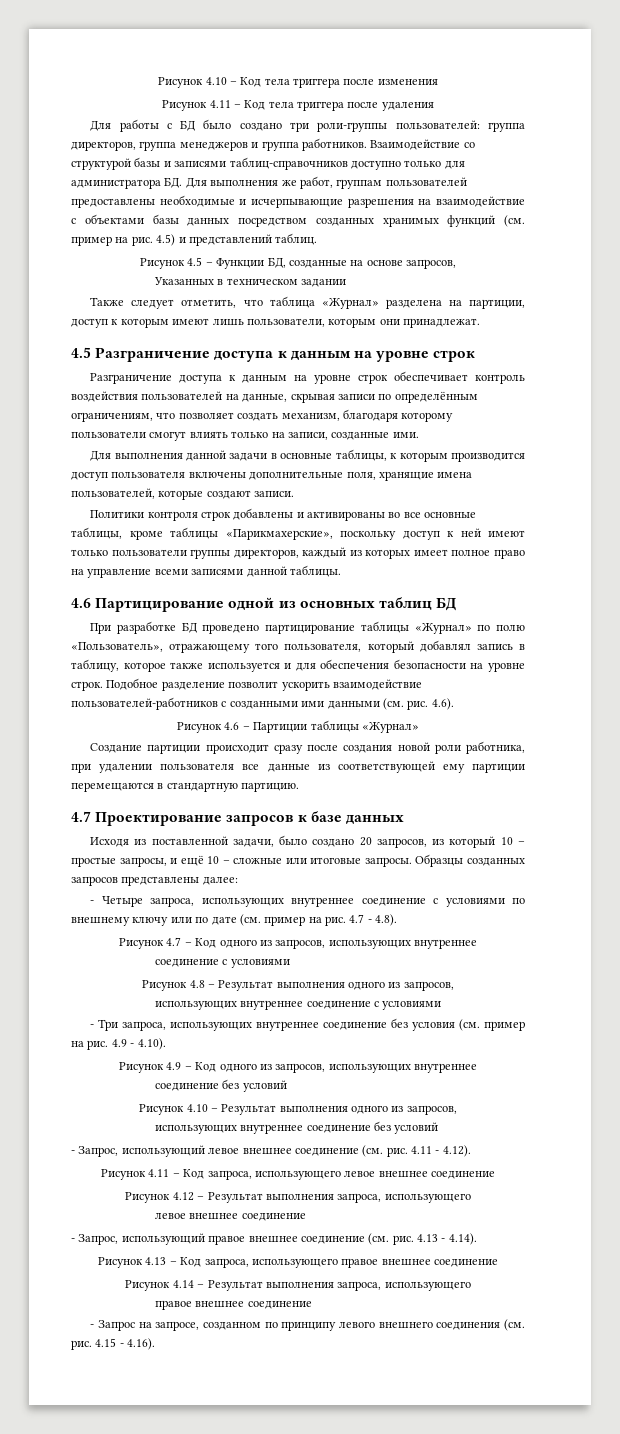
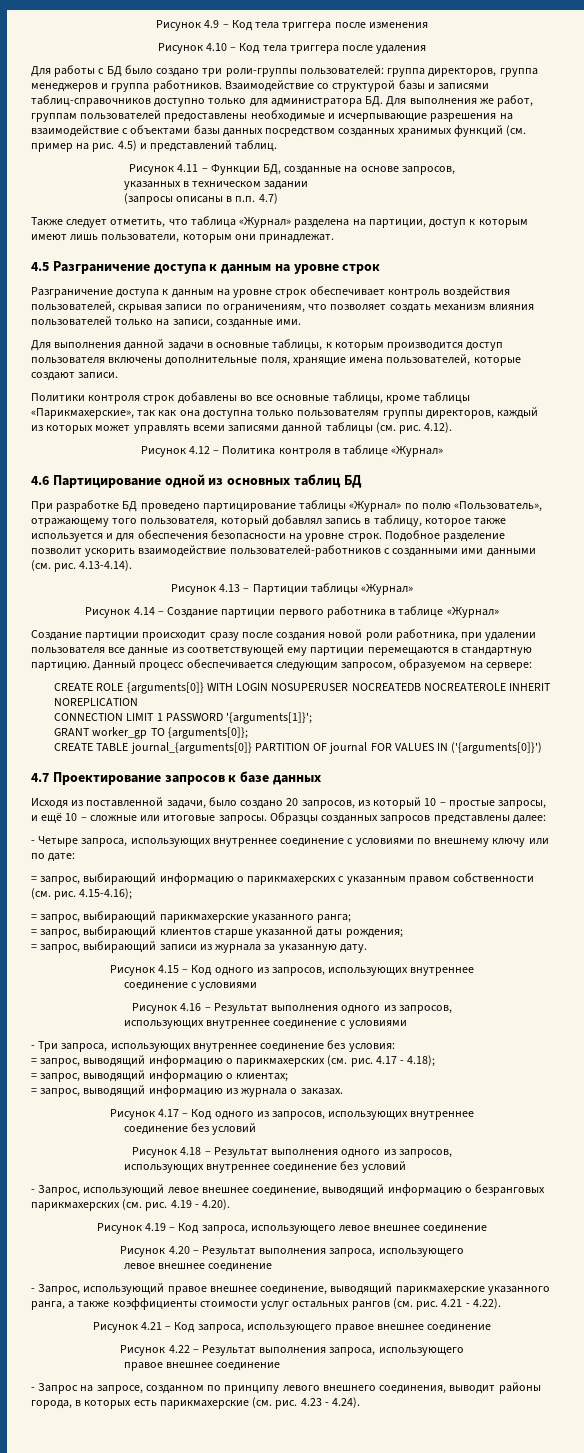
- Рисунок 4.10 – Код тела триггера после изменения
+ Рисунок 4.9 – Код тела триггера после изменения
- Рисунок 4.11 – Код тела триггера после удаления
+ Рисунок 4.10 – Код тела триггера после удаления
- Рисунок 4.5 – Функции БД, созданные на основе запросов,
+ Рисунок 4.11 – Функции БД, созданные на основе запросов,
- Указанных в техническом задании
+ указанных в техническом задании
+ (запросы описаны в п.п. 4.7)
- Разграничение доступа к данным на уровне строк обеспечивает контроль воздействия пользователей на данные, скрывая записи по определённым ограничениям, что позволяет создать механизм, благодаря которому пользователи смогут влиять только на записи, созданные ими.
+ Разграничение доступа к данным на уровне строк обеспечивает контроль воздействия пользователей, скрывая записи по ограничениям, что позволяет создать механизм влияния пользователей только на записи, созданные ими.
- Политики контроля строк добавлены и активированы во все основные таблицы, кроме таблицы «Парикмахерские», поскольку доступ к ней имеют только пользователи группы директоров, каждый из которых имеет полное право на управление всеми записями данной таблицы.
+ Политики контроля строк добавлены во все основные таблицы, кроме таблицы «Парикмахерские», так как она доступна только пользователям группы директоров, каждый из которых может управлять всеми записями данной таблицы (см. рис. 4.12).
+ Рисунок 4.12 – Политика контроля в таблице «Журнал»
- 4.6).
- Рисунок 4.6 – Партиции таблицы «Журнал»
+ 4.13-4.14).
+ Рисунок 4.13 – Партиции таблицы «Журнал»
+ Рисунок 4.14 – Создание партиции первого работника в таблице «Журнал»
+ Данный процесс обеспечивается следующим запросом, образуемом на сервере:
+ CREATE ROLE {arguments[0]} WITH LOGIN NOSUPERUSER NOCREATEDB NOCREATEROLE INHERIT NOREPLICATION
+ CONNECTION LIMIT 1 PASSWORD '{arguments[1]}';
+ GRANT worker_gp TO {arguments[0]};
+ CREATE TABLE journal_{arguments[0]} PARTITION OF journal FOR VALUES IN ('{arguments[0]}')
- - Четыре запроса, использующих внутреннее соединение с условиями по внешнему ключу или по дате (см. пример на рис. 4.7 - 4.8).
- Рисунок 4.7 – Код одного из запросов, использующих внутреннее
+ - Четыре запроса, использующих внутреннее соединение с условиями по внешнему ключу или по дате:
+ = запрос, выбирающий информацию о парикмахерских с указанным правом собственности (см. рис. 4.15-4.16);
+ = запрос, выбирающий парикмахерские указанного ранга;
+ = запрос, выбирающий клиентов старше указанной даты рождения;
+ = запрос, выбирающий записи из журнала за указанную дату.
+ Рисунок 4.15 – Код одного из запросов, использующих внутреннее
- Рисунок 4.8 – Результат выполнения одного из запросов,
+ Рисунок 4.16 – Результат выполнения одного из запросов,
- - Три запроса, использующих внутреннее соединение без условия (см. пример на рис. 4.9 - 4.10).
- Рисунок 4.9 – Код одного из запросов, использующих внутреннее
+ - Три запроса, использующих внутреннее соединение без условия:
+ = запрос, выводящий информацию о парикмахерских (см. рис. 4.17 - 4.18);
+ = запрос, выводящий информацию о клиентах;
+ = запрос, выводящий информацию из журнала о заказах.
+ Рисунок 4.17 – Код одного из запросов, использующих внутреннее
- Рисунок 4.10 – Результат выполнения одного из запросов,
+ Рисунок 4.18 – Результат выполнения одного из запросов,
- - Запрос, использующий левое внешнее соединение (см. рис. 4.11 - 4.12).
- Рисунок 4.11 – Код запроса, использующего левое внешнее соединение
+ - Запрос, использующий левое внешнее соединение, выводящий информацию о безранговых парикмахерских (см. рис. 4.19 - 4.20).
+ Рисунок 4.19 – Код запроса, использующего левое внешнее соединение
- Рисунок 4.12 – Результат выполнения запроса, использующего
+ Рисунок 4.20 – Результат выполнения запроса, использующего
- - Запрос, использующий правое внешнее соединение (см. рис. 4.13 - 4.14).
- Рисунок 4.13 – Код запроса, использующего правое внешнее соединение
+ - Запрос, использующий правое внешнее соединение, выводящий парикмахерские указанного ранга, а также коэффициенты стоимости услуг остальных рангов (см. рис. 4.21 - 4.22).
+ Рисунок 4.21 – Код запроса, использующего правое внешнее соединение
- Рисунок 4.14 – Результат выполнения запроса, использующего
+ Рисунок 4.22 – Результат выполнения запроса, использующего
- - Запрос на запросе, созданном по принципу левого внешнего соединения (см. рис. 4.15 - 4.16).
+ - Запрос на запросе, созданном по принципу левого внешнего соединения, выводит районы города, в которых есть парикмахерские (см. рис. 4.23 - 4.24).

